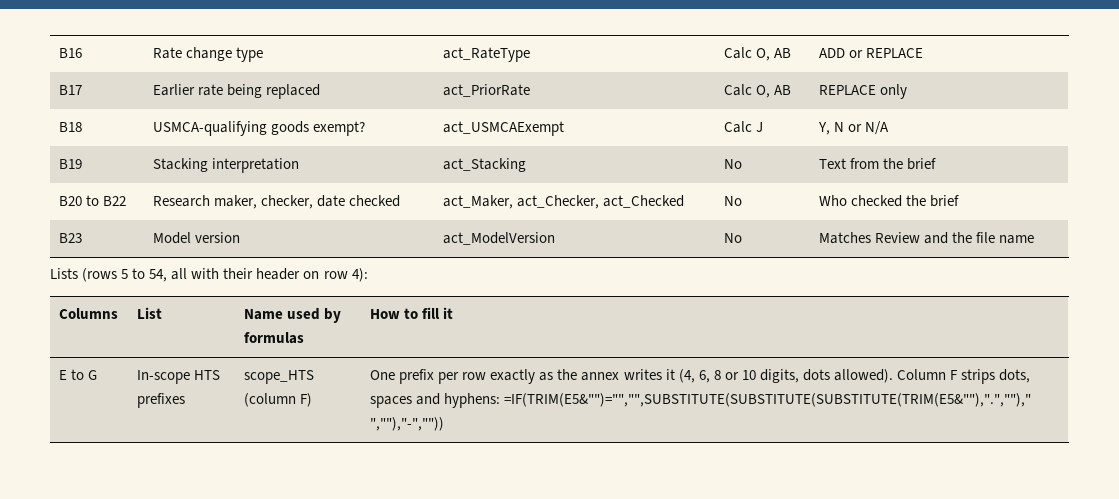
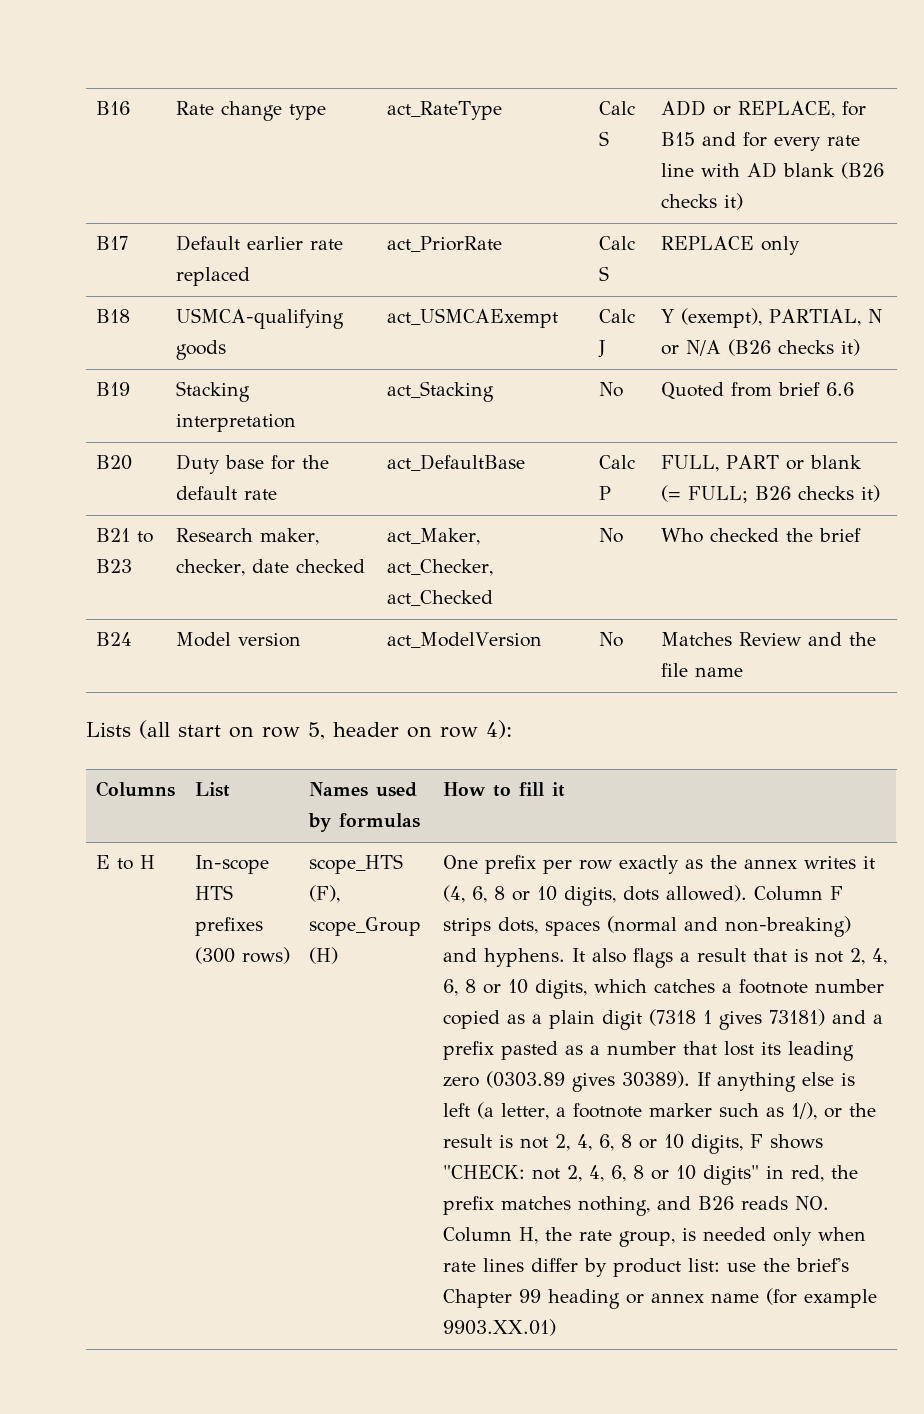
- B16 | Rate change type | act_RateType | Calc O, AB | ADD or REPLACE
- B17 | Earlier rate being replaced | act_PriorRate | Calc O, AB | REPLACE only
+ B16 | Rate change type | act_RateType | Calc S | ADD or REPLACE, for B15 and for every rate line with AD blank (B26 checks it)
+ B17 | Default earlier rate replaced | act_PriorRate | Calc S | REPLACE only
- B18 | USMCA-qualifying goods exempt? | act_USMCAExempt | Calc J | Y, N or N/A
+ B18 | USMCA-qualifying goods | act_USMCAExempt | Calc J | Y (exempt), PARTIAL, N or N/A (B26 checks it)
- B19 | Stacking interpretation | act_Stacking | No | Text from the brief
+ B19 | Stacking interpretation | act_Stacking | No | Quoted from brief 6.6
- B20 to B22 | Research maker, checker, date checked | act_Maker, act_Checker, act_Checked | No | Who checked the brief
+ B20 | Duty base for the default rate | act_DefaultBase | Calc P | FULL, PART or blank (= FULL; B26 checks it)
+ B21 to B23 | Research maker, checker, date checked | act_Maker, act_Checker, act_Checked | No | Who checked the brief
- B23 | Model version | act_ModelVersion | No | Matches Review and the file name
+ B24 | Model version | act_ModelVersion | No | Matches Review and the file name
- Lists (rows 5 to 54, all with their header on row 4):
+ Lists (all start on row 5, header on row 4):
- Columns | List | Name used by formulas | How to fill it
+ Columns | List | Names used by formulas | How to fill it
- E to G
+ E to H
- In-scope HTS prefixes
+ In-scope HTS prefixes (300 rows)
- scope_HTS (column F)
+ scope_HTS (F), scope_Group (H)
- Column F strips dots, spaces and hyphens: =IF(TRIM(E5&"")="","",SUBSTITUTE(SUBSTITUTE(SUBSTITUTE(TRIM(E5&""),".","")," ",""),"-",""))
+ Column F strips dots, spaces (normal and non-breaking) and hyphens. It also flags a result that is not 2, 4, 6, 8 or 10 digits, which catches a footnote number copied as a plain digit (7318 1 gives 73181) and a prefix pasted as a number that lost its leading zero (0303.89 gives 30389). If anything else is left (a letter, a footnote marker such as 1/), or the result is not 2, 4, 6, 8 or 10 digits, F shows "CHECK: not 2, 4, 6, 8 or 10 digits" in red, the prefix matches nothing, and B26 reads NO. Column H, the rate group, is needed only when rate lines differ by product list: use the brief's Chapter 99 heading or annex name (for example 9903.XX.01)

